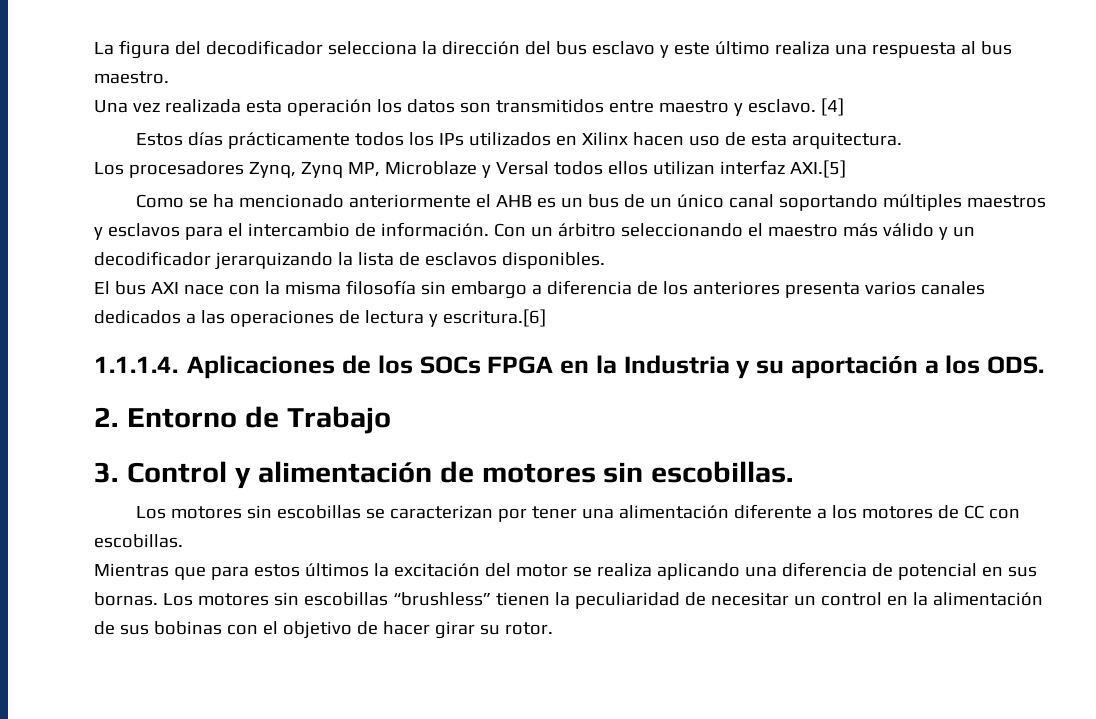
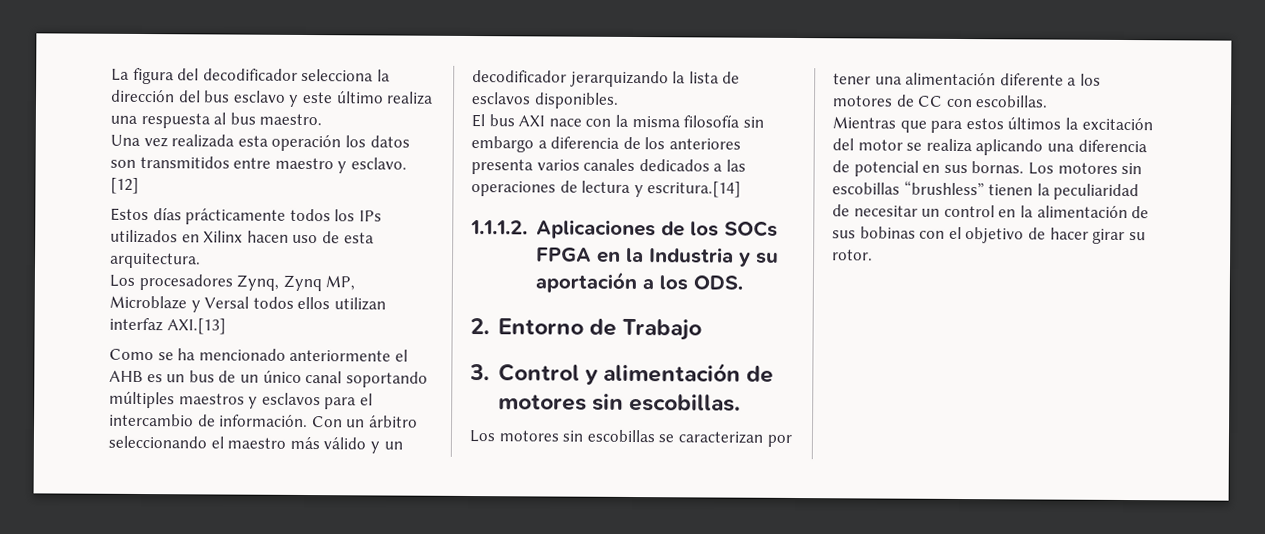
- [4]
+ [12]
- Los procesadores Zynq, Zynq MP, Microblaze y Versal todos ellos utilizan interfaz AXI.[5]
+ Los procesadores Zynq, Zynq MP, Microblaze y Versal todos ellos utilizan interfaz AXI.[13]
- El bus AXI nace con la misma filosofía sin embargo a diferencia de los anteriores presenta varios canales dedicados a las operaciones de lectura y escritura.[6]
- 1.1.1.4. Aplicaciones de los SOCs FPGA en la Industria y su aportación a los ODS.
+ El bus AXI nace con la misma filosofía sin embargo a diferencia de los anteriores presenta varios canales dedicados a las operaciones de lectura y escritura.[14]
+ 1.1.1.2. Aplicaciones de los SOCs FPGA en la Industria y su aportación a los ODS.

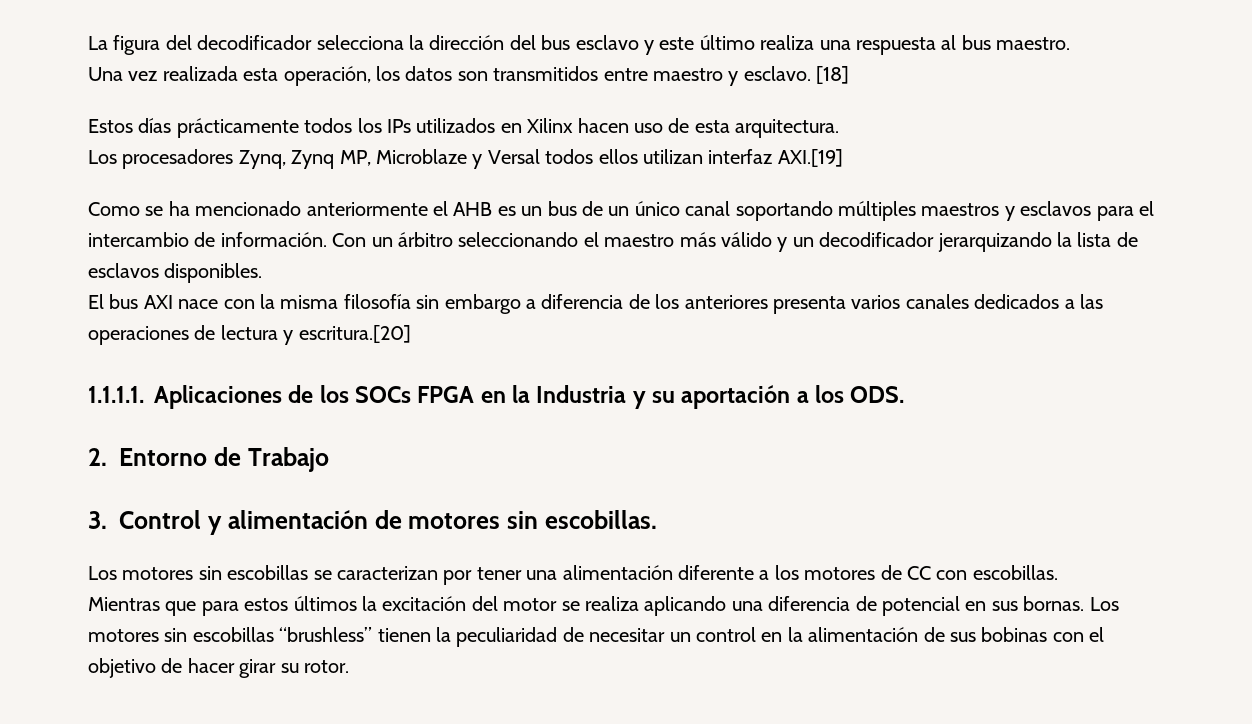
- Una vez realizada esta operación los datos son transmitidos entre maestro y esclavo.
+ Una vez realizada esta operación, los datos son transmitidos entre maestro y esclavo.
- [12]
+ [18]
- Los procesadores Zynq, Zynq MP, Microblaze y Versal todos ellos utilizan interfaz AXI.[13]
+ Los procesadores Zynq, Zynq MP, Microblaze y Versal todos ellos utilizan interfaz AXI.[19]
- El bus AXI nace con la misma filosofía sin embargo a diferencia de los anteriores presenta varios canales dedicados a las operaciones de lectura y escritura.[14]
- 1.1.1.2. Aplicaciones de los SOCs FPGA en la Industria y su aportación a los ODS.
+ El bus AXI nace con la misma filosofía sin embargo a diferencia de los anteriores presenta varios canales dedicados a las operaciones de lectura y escritura.[20]
+ 1.1.1.1. Aplicaciones de los SOCs FPGA en la Industria y su aportación a los ODS.

